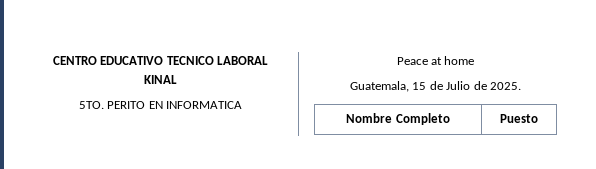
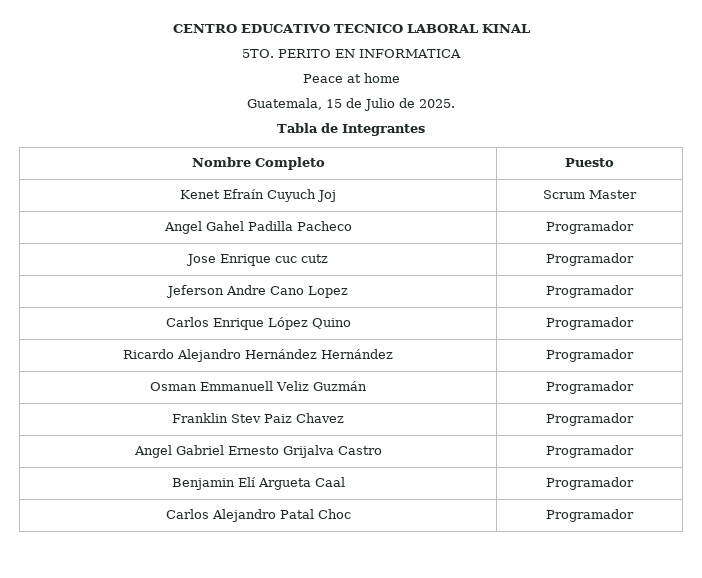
+ Tabla de Integrantes
+ Kenet Efraín Cuyuch Joj | Scrum Master
+ Angel Gahel Padilla Pacheco | Programador
+ Jose Enrique cuc cutz | Programador
+ Jeferson Andre Cano Lopez | Programador
+ Carlos Enrique López Quino | Programador
+ Ricardo Alejandro Hernández Hernández | Programador
+ Osman Emmanuell Veliz Guzmán | Programador
+ Franklin Stev Paiz Chavez | Programador
+ Angel Gabriel Ernesto Grijalva Castro | Programador
+ Benjamin Elí Argueta Caal | Programador
+ Carlos Alejandro Patal Choc | Programador

